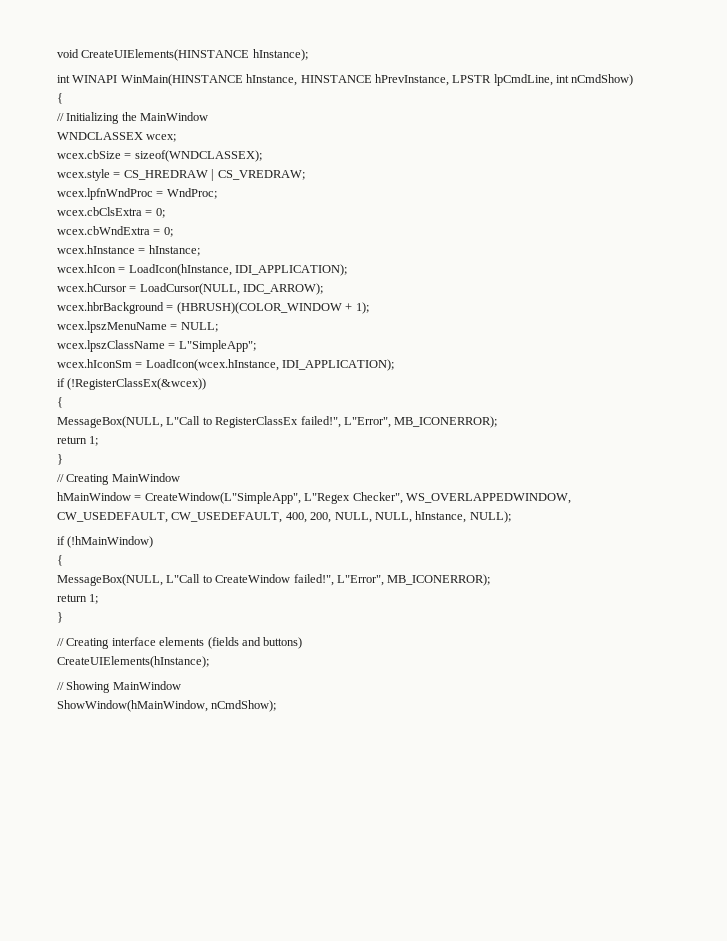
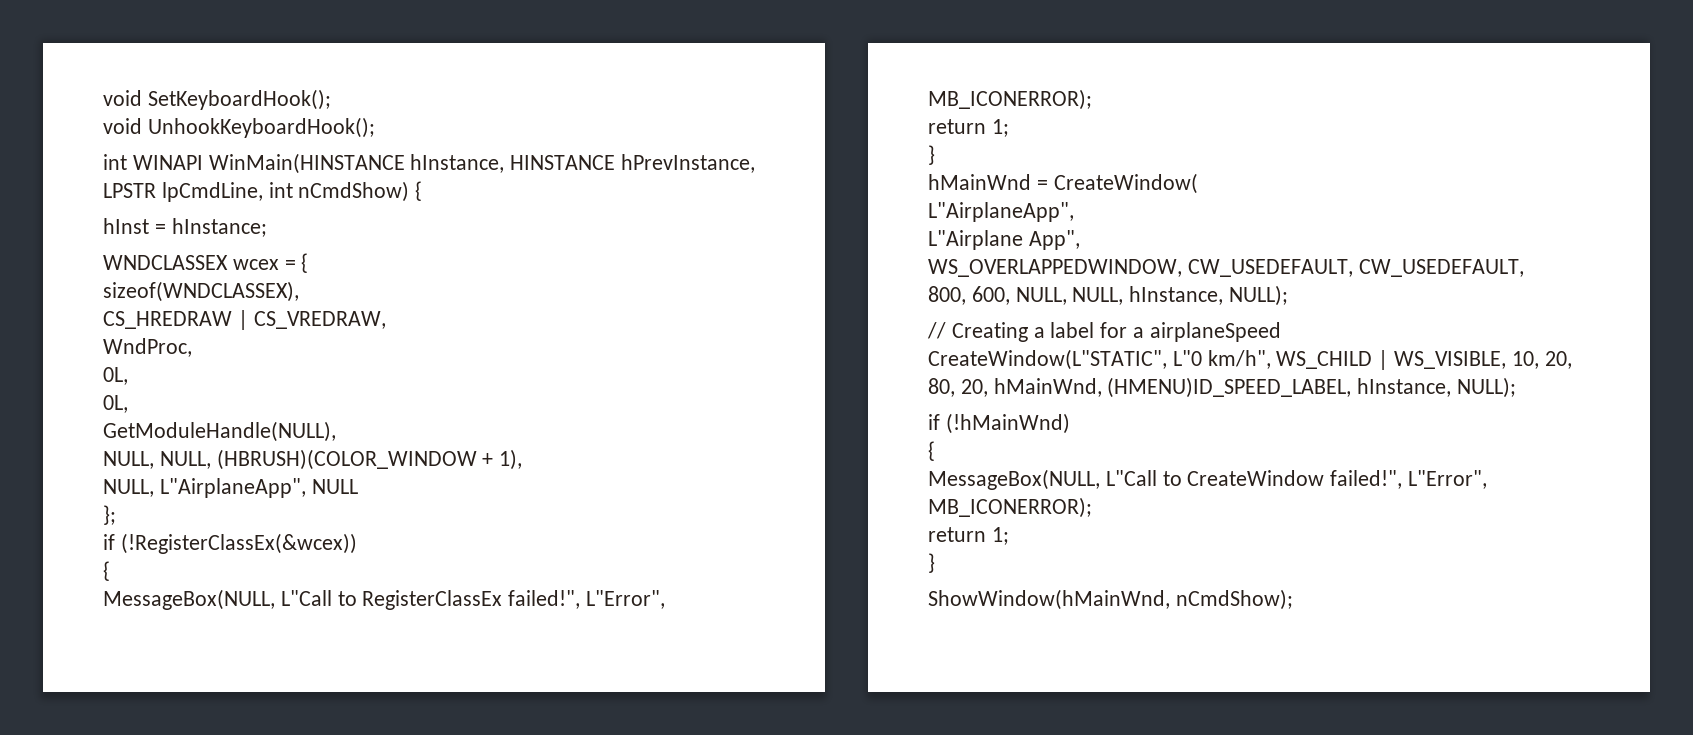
- void CreateUIElements(HINSTANCE hInstance);
+ void SetKeyboardHook();
+ void UnhookKeyboardHook();
- int WINAPI WinMain(HINSTANCE hInstance, HINSTANCE hPrevInstance, LPSTR lpCmdLine, int nCmdShow)
- {
- // Initializing the MainWindow
- WNDCLASSEX wcex;
- wcex.cbSize = sizeof(WNDCLASSEX);
- wcex.style = CS_HREDRAW | CS_VREDRAW;
- wcex.lpfnWndProc = WndProc;
- wcex.cbClsExtra = 0;
- wcex.cbWndExtra = 0;
- wcex.hInstance = hInstance;
- wcex.hIcon = LoadIcon(hInstance, IDI_APPLICATION);
- wcex.hCursor = LoadCursor(NULL, IDC_ARROW);
- wcex.hbrBackground = (HBRUSH)(COLOR_WINDOW + 1);
- wcex.lpszMenuName = NULL;
- wcex.lpszClassName = L"SimpleApp";
- wcex.hIconSm = LoadIcon(wcex.hInstance, IDI_APPLICATION);
+ int WINAPI WinMain(HINSTANCE hInstance, HINSTANCE hPrevInstance, LPSTR lpCmdLine, int nCmdShow) {
+ hInst = hInstance;
+ WNDCLASSEX wcex = {
+ sizeof(WNDCLASSEX),
+ CS_HREDRAW | CS_VREDRAW,
+ WndProc,
+ 0L,
+ 0L,
+ GetModuleHandle(NULL),
+ NULL, NULL, (HBRUSH)(COLOR_WINDOW + 1),
+ NULL, L"AirplaneApp", NULL
+ };
- // Creating MainWindow
- hMainWindow = CreateWindow(L"SimpleApp", L"Regex Checker", WS_OVERLAPPEDWINDOW, CW_USEDEFAULT, CW_USEDEFAULT, 400, 200, NULL, NULL, hInstance, NULL);
+ hMainWnd = CreateWindow(
+ L"AirplaneApp",
+ L"Airplane App",
+ WS_OVERLAPPEDWINDOW, CW_USEDEFAULT, CW_USEDEFAULT,
+ 800, 600, NULL, NULL, hInstance, NULL);
- if (!hMainWindow)
+ // Creating a label for a airplaneSpeed
+ CreateWindow(L"STATIC", L"0 km/h", WS_CHILD | WS_VISIBLE, 10, 20, 80, 20, hMainWnd, (HMENU)ID_SPEED_LABEL, hInstance, NULL);
+ if (!hMainWnd)
- // Creating interface elements (fields and buttons)
- CreateUIElements(hInstance);
- // Showing MainWindow
- ShowWindow(hMainWindow, nCmdShow);
+ ShowWindow(hMainWnd, nCmdShow);

